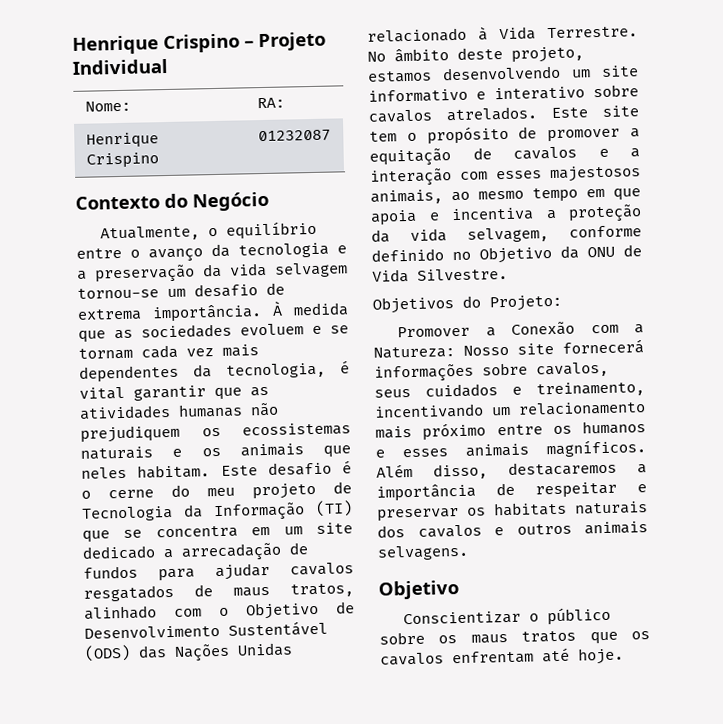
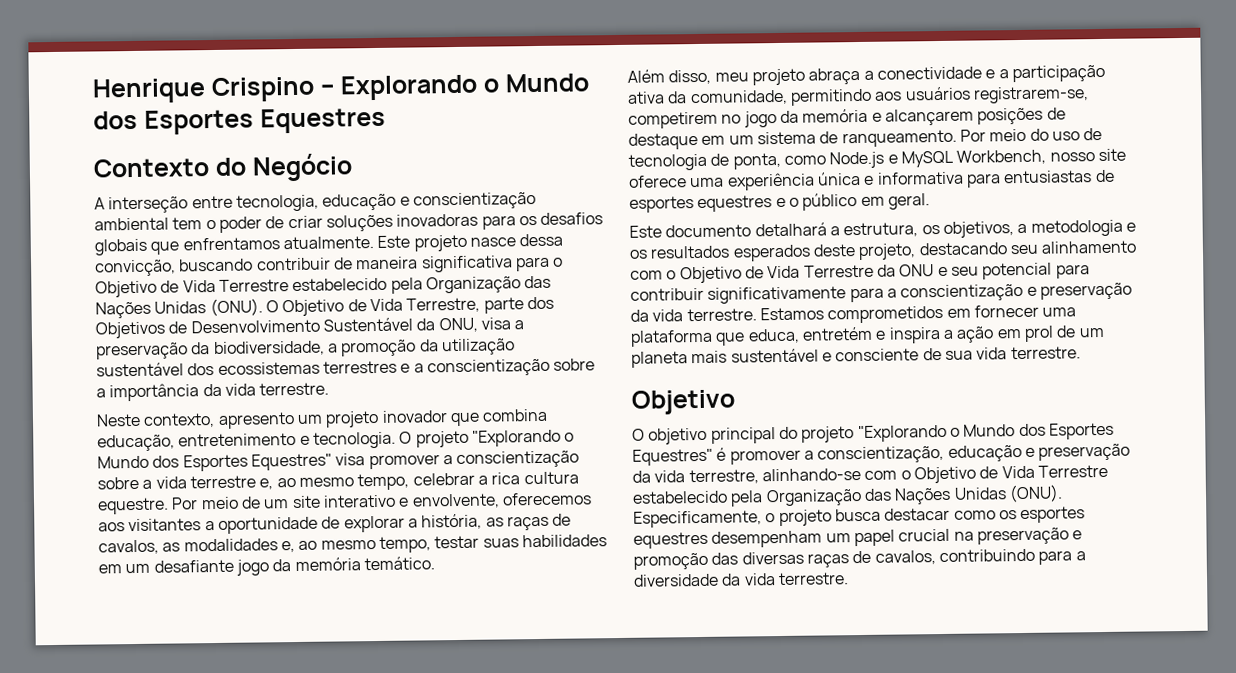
- Henrique Crispino – Projeto Individual
- Nome: | RA:
- Henrique Crispino | 01232087
+ Henrique Crispino – Explorando o Mundo dos Esportes Equestres
  Contexto do Negócio
- Atualmente, o equilíbrio entre o avanço da tecnologia e a preservação da vida selvagem tornou-se um desafio de extrema importância. À medida que as sociedades evoluem e se tornam cada vez mais dependentes da tecnologia, é vital garantir que as atividades humanas não prejudiquem os ecossistemas naturais e os animais que neles habitam. Este desafio é o cerne do meu projeto de Tecnologia da Informação (TI) que se concentra em um site dedicado a arrecadação de fundos para ajudar cavalos resgatados de maus tratos, alinhado com o Objetivo de Desenvolvimento Sustentável (ODS) das Nações Unidas relacionado à Vida Terrestre. No âmbito deste projeto, estamos desenvolvendo um site informativo e interativo sobre cavalos atrelados. Este site tem o propósito de promover a equitação de cavalos e a interação com esses majestosos animais, ao mesmo tempo em que apoia e incentiva a proteção da vida selvagem, conforme definido no Objetivo da ONU de Vida Silvestre.
- Objetivos do Projeto:
- Promover a Conexão com a Natureza: Nosso site fornecerá informações sobre cavalos, seus cuidados e treinamento, incentivando um relacionamento mais próximo entre os humanos e esses animais magníficos. Além disso, destacaremos a importância de respeitar e preservar os habitats naturais dos cavalos e outros animais selvagens.
+ A interseção entre tecnologia, educação e conscientização ambiental tem o poder de criar soluções inovadoras para os desafios globais que enfrentamos atualmente. Este projeto nasce dessa convicção, buscando contribuir de maneira significativa para o Objetivo de Vida Terrestre estabelecido pela Organização das Nações Unidas (ONU). O Objetivo de Vida Terrestre, parte dos Objetivos de Desenvolvimento Sustentável da ONU, visa a preservação da biodiversidade, a promoção da utilização sustentável dos ecossistemas terrestres e a conscientização sobre a importância da vida terrestre.
+ Neste contexto, apresento um projeto inovador que combina educação, entretenimento e tecnologia. O projeto "Explorando o Mundo dos Esportes Equestres" visa promover a conscientização sobre a vida terrestre e, ao mesmo tempo, celebrar a rica cultura equestre. Por meio de um site interativo e envolvente, oferecemos aos visitantes a oportunidade de explorar a história, as raças de cavalos, as modalidades e, ao mesmo tempo, testar suas habilidades em um desafiante jogo da memória temático.
+ Além disso, meu projeto abraça a conectividade e a participação ativa da comunidade, permitindo aos usuários registrarem-se, competirem no jogo da memória e alcançarem posições de destaque em um sistema de ranqueamento. Por meio do uso de tecnologia de ponta, como Node.js e MySQL Workbench, nosso site oferece uma experiência única e informativa para entusiastas de esportes equestres e o público em geral.
+ Este documento detalhará a estrutura, os objetivos, a metodologia e os resultados esperados deste projeto, destacando seu alinhamento com o Objetivo de Vida Terrestre da ONU e seu potencial para contribuir significativamente para a conscientização e preservação da vida terrestre. Estamos comprometidos em fornecer uma plataforma que educa, entretém e inspira a ação em prol de um planeta mais sustentável e consciente de sua vida terrestre.
  Objetivo
- Conscientizar o público sobre os maus tratos que os cavalos enfrentam até hoje.
+ O objetivo principal do projeto "Explorando o Mundo dos Esportes Equestres" é promover a conscientização, educação e preservação da vida terrestre, alinhando-se com o Objetivo de Vida Terrestre estabelecido pela Organização das Nações Unidas (ONU). Especificamente, o projeto busca destacar como os esportes equestres desempenham um papel crucial na preservação e promoção das diversas raças de cavalos, contribuindo para a diversidade da vida terrestre.

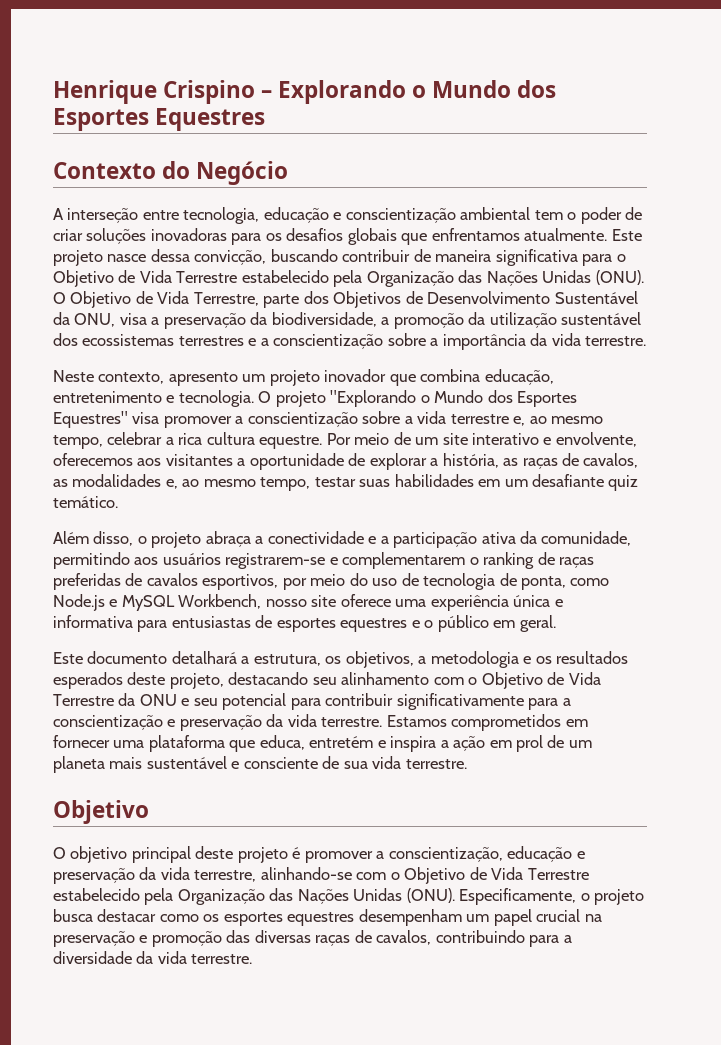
- Por meio de um site interativo e envolvente, oferecemos aos visitantes a oportunidade de explorar a história, as raças de cavalos, as modalidades e, ao mesmo tempo, testar suas habilidades em um desafiante jogo da memória temático.
+ Por meio de um site interativo e envolvente, oferecemos aos visitantes a oportunidade de explorar a história, as raças de cavalos, as modalidades e, ao mesmo tempo, testar suas habilidades em um desafiante quiz temático.
- Além disso, meu projeto abraça a conectividade e a participação ativa da comunidade, permitindo aos usuários registrarem-se, competirem no jogo da memória e alcançarem posições de destaque em um sistema de ranqueamento. Por meio do uso de tecnologia de ponta, como Node.js e MySQL Workbench, nosso site oferece uma experiência única e informativa para entusiastas de esportes equestres e o público em geral.
+ Além disso, o projeto abraça a conectividade e a participação ativa da comunidade, permitindo aos usuários registrarem-se e complementarem o ranking de raças preferidas de cavalos esportivos, por meio do uso de tecnologia de ponta, como Node.js e MySQL Workbench, nosso site oferece uma experiência única e informativa para entusiastas de esportes equestres e o público em geral.
- O objetivo principal do projeto "Explorando o Mundo dos Esportes Equestres" é promover a conscientização, educação e preservação da vida terrestre, alinhando-se com o Objetivo de Vida Terrestre estabelecido pela Organização das Nações Unidas (ONU).
+ O objetivo principal deste projeto é promover a conscientização, educação e preservação da vida terrestre, alinhando-se com o Objetivo de Vida Terrestre estabelecido pela Organização das Nações Unidas (ONU).

